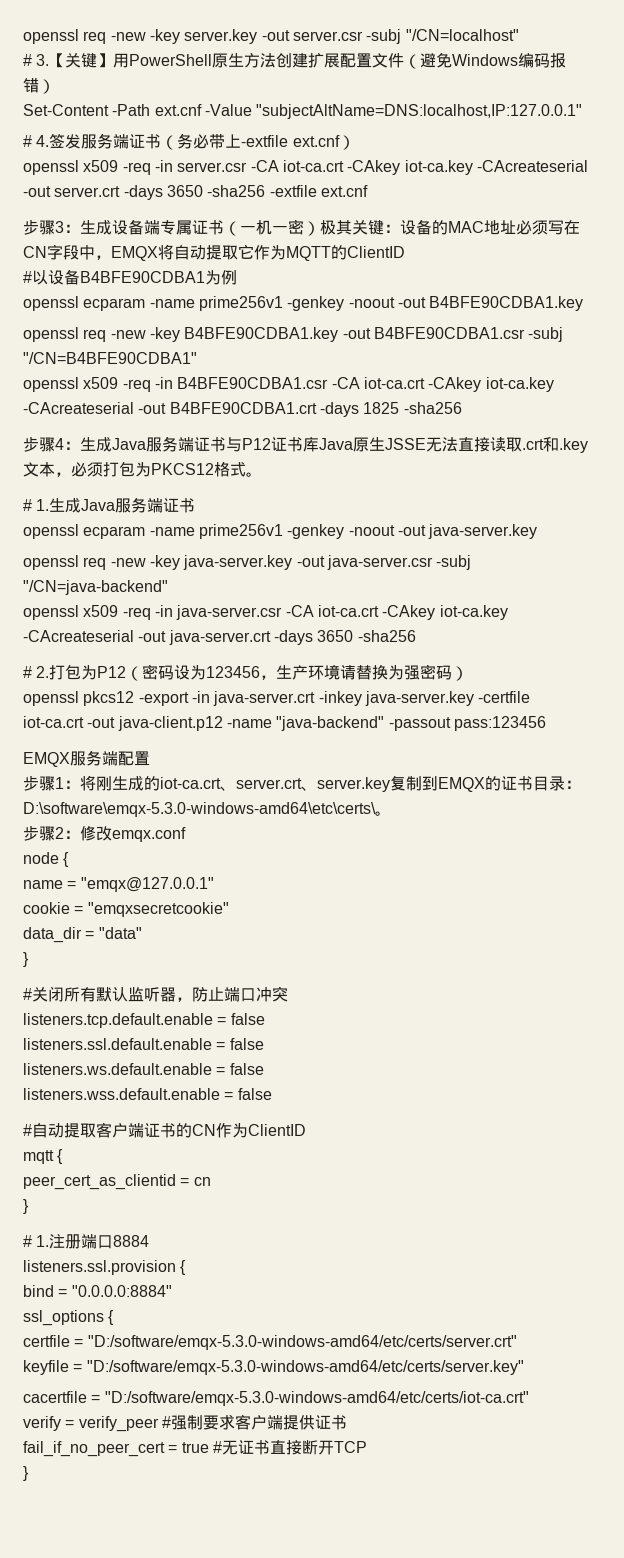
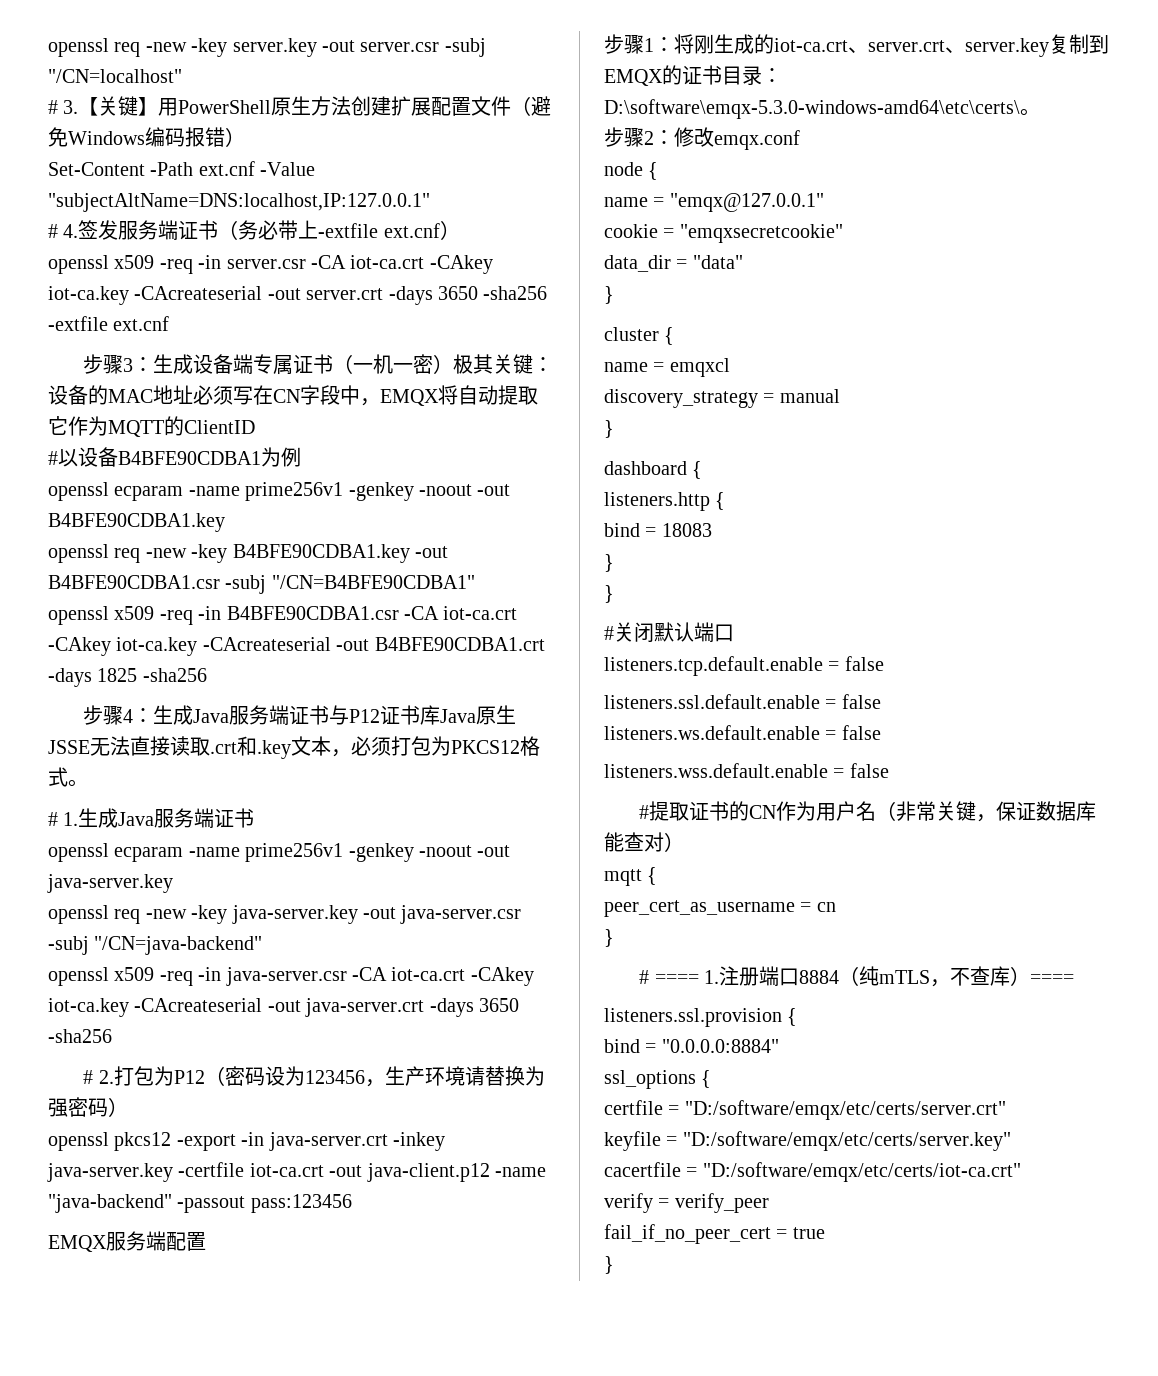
- #关闭所有默认监听器，防止端口冲突
+ cluster {
+ name = emqxcl
+ discovery_strategy = manual
+ }
+ dashboard {
+ listeners.http {
+ bind = 18083
+ }
+ }
+ #关闭默认端口
- #自动提取客户端证书的CN作为ClientID
+ #提取证书的CN作为用户名（非常关键，保证数据库能查对）
- peer_cert_as_clientid = cn
+ peer_cert_as_username = cn
- # 1.注册端口8884
+ # ==== 1.注册端口8884（纯mTLS，不查库）====
- certfile = "D:/software/emqx-5.3.0-windows-amd64/etc/certs/server.crt"
+ certfile = "D:/software/emqx/etc/certs/server.crt"
- keyfile = "D:/software/emqx-5.3.0-windows-amd64/etc/certs/server.key"
+ keyfile = "D:/software/emqx/etc/certs/server.key"
- cacertfile = "D:/software/emqx-5.3.0-windows-amd64/etc/certs/iot-ca.crt"
+ cacertfile = "D:/software/emqx/etc/certs/iot-ca.crt"
- verify = verify_peer #强制要求客户端提供证书
- fail_if_no_peer_cert = true #无证书直接断开TCP
+ verify = verify_peer
+ fail_if_no_peer_cert = true

